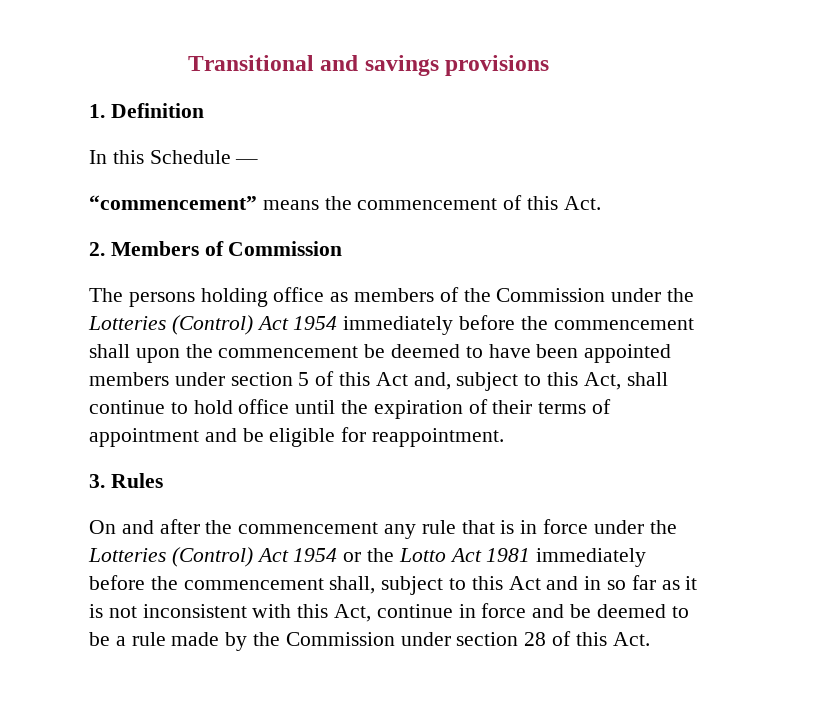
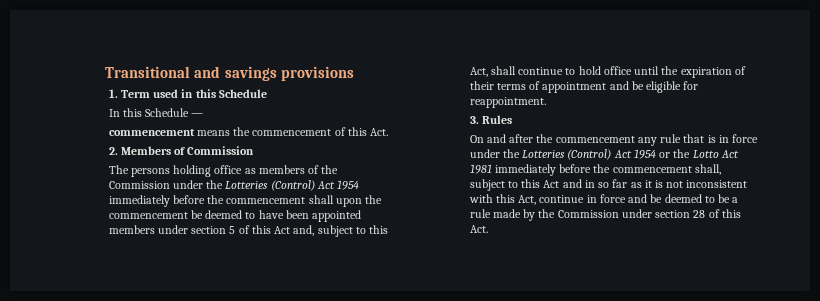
- 1. Definition
+ 1. Term used in this Schedule
- “commencement” means the commencement of this Act.
+ commencement means the commencement of this Act.

